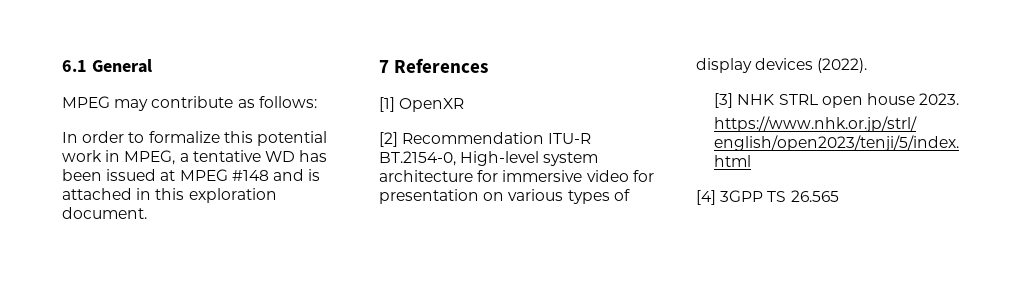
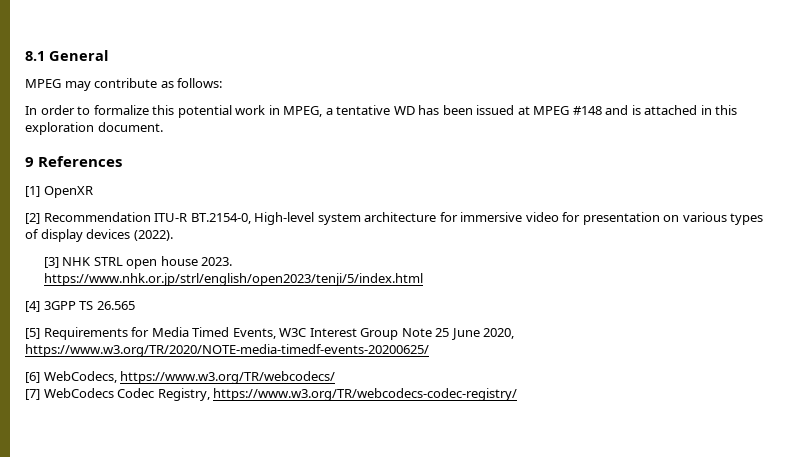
- 6.1 General
+ 8.1 General
- 7 References
+ 9 References
+ [5] Requirements for Media Timed Events, W3C Interest Group Note 25 June 2020, https://www.w3.org/TR/2020/NOTE-media-timedf-events-20200625/
+ [6] WebCodecs, https://www.w3.org/TR/webcodecs/
+ [7] WebCodecs Codec Registry, https://www.w3.org/TR/webcodecs-codec-registry/

